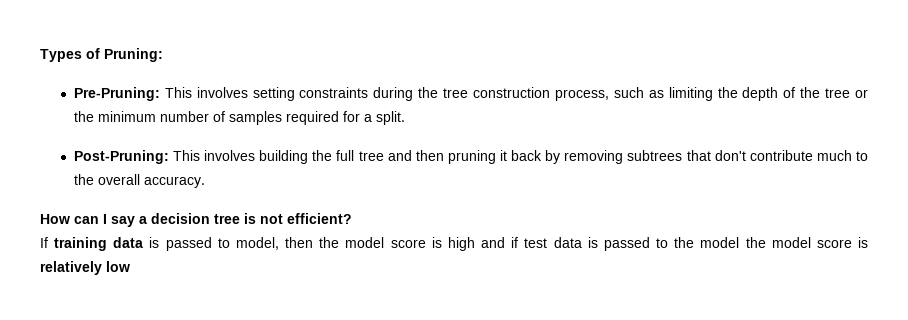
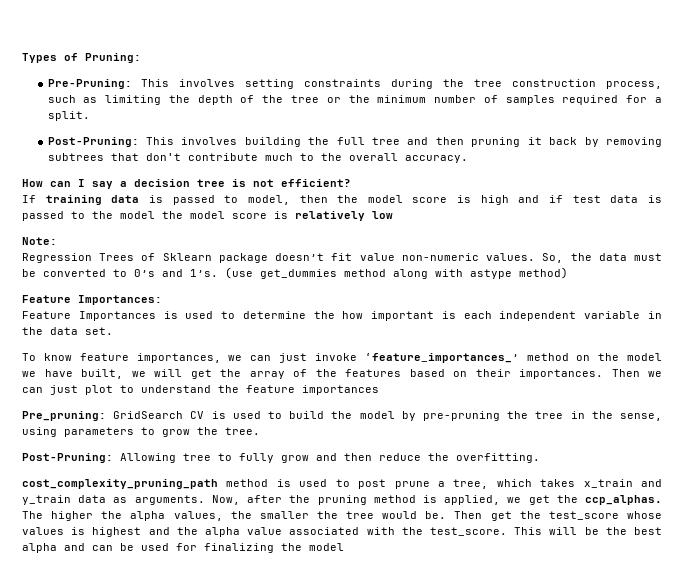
+ Note:
+ Regression Trees of Sklearn package doesn’t fit value non-numeric values. So, the data must be converted to 0’s and 1’s. (use get_dummies method along with astype method)
+ Feature Importances:
+ Feature Importances is used to determine the how important is each independent variable in the data set.
+ To know feature importances, we can just invoke ‘feature_importances_’ method on the model we have built, we will get the array of the features based on their importances. Then we can just plot to understand the feature importances
+ Pre_pruning: GridSearch CV is used to build the model by pre-pruning the tree in the sense, using parameters to grow the tree.
+ Post-Pruning: Allowing tree to fully grow and then reduce the overfitting.
+ cost_complexity_pruning_path method is used to post prune a tree, which takes x_train and y_train data as arguments. Now, after the pruning method is applied, we get the ccp_alphas. The higher the alpha values, the smaller the tree would be. Then get the test_score whose values is highest and the alpha value associated with the test_score. This will be the best alpha and can be used for finalizing the model

